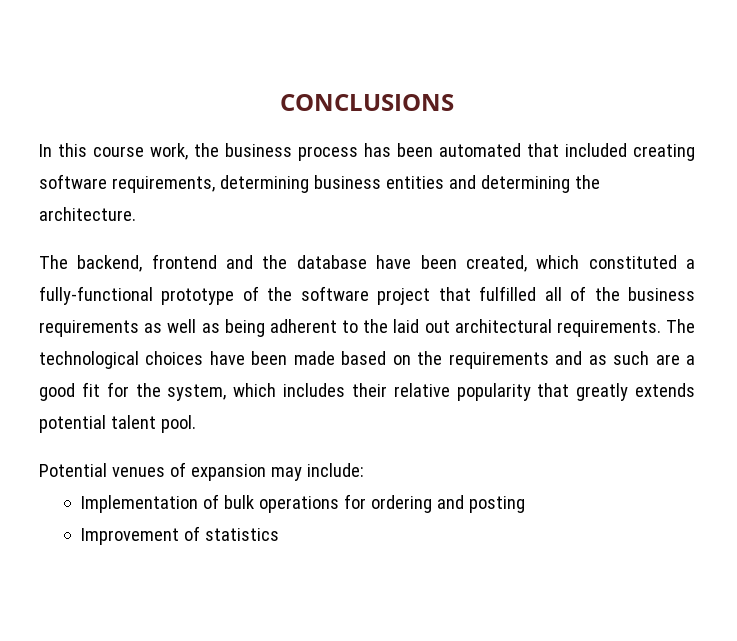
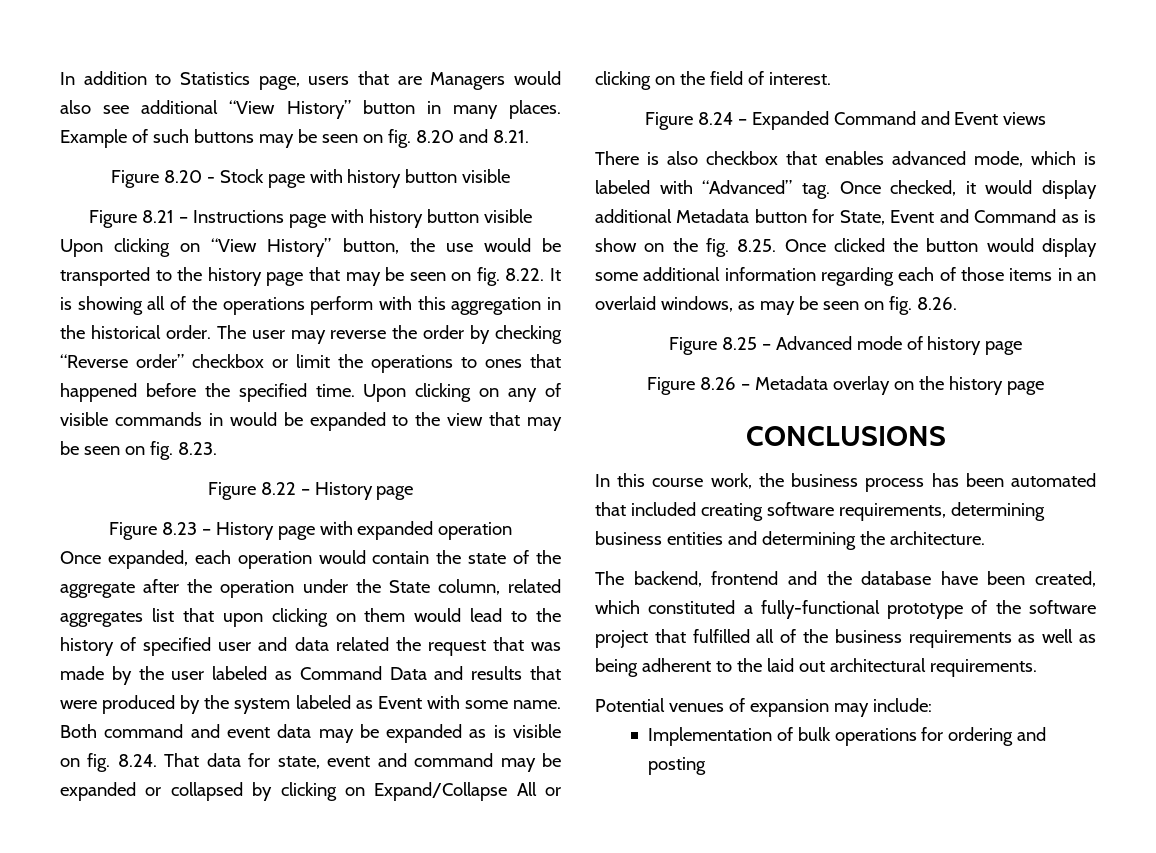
+ In addition to Statistics page, users that are Managers would also see additional “View History” button in many places. Example of such buttons may be seen on fig. 8.20 and 8.21.
+ Figure 8.20 - Stock page with history button visible
+ Figure 8.21 – Instructions page with history button visible
+ Upon clicking on “View History” button, the use would be transported to the history page that may be seen on fig. 8.22. It is showing all of the operations perform with this aggregation in the historical order. The user may reverse the order by checking “Reverse order” checkbox or limit the operations to ones that happened before the specified time. Upon clicking on any of visible commands in would be expanded to the view that may be seen on fig. 8.23.
+ Figure 8.22 – History page
+ Figure 8.23 – History page with expanded operation
+ Once expanded, each operation would contain the state of the aggregate after the operation under the State column, related aggregates list that upon clicking on them would lead to the history of specified user and data related the request that was made by the user labeled as Command Data and results that were produced by the system labeled as Event with some name. Both command and event data may be expanded as is visible on fig. 8.24. That data for state, event and command may be expanded or collapsed by clicking on Expand/Collapse All or clicking on the field of interest.
+ Figure 8.24 – Expanded Command and Event views
+ There is also checkbox that enables advanced mode, which is labeled with “Advanced” tag. Once checked, it would display additional Metadata button for State, Event and Command as is show on the fig. 8.25. Once clicked the button would display some additional information regarding each of those items in an overlaid windows, as may be seen on fig. 8.26.
+ Figure 8.25 – Advanced mode of history page
+ Figure 8.26 – Metadata overlay on the history page
- The technological choices have been made based on the requirements and as such are a good fit for the system, which includes their relative popularity that greatly extends potential talent pool.
- Improvement of statistics

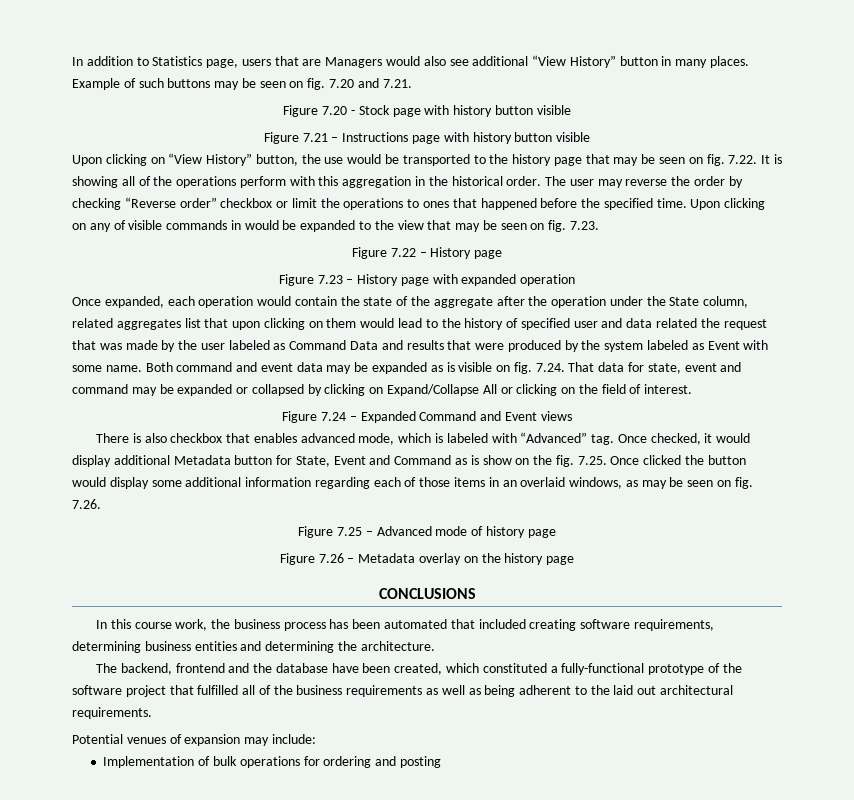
- Example of such buttons may be seen on fig. 8.20 and 8.21.
- Figure 8.20 - Stock page with history button visible
+ Example of such buttons may be seen on fig. 7.20 and 7.21.
+ Figure 7.20 - Stock page with history button visible
- Figure 8.21 – Instructions page with history button visible
+ Figure 7.21 – Instructions page with history button visible
- Upon clicking on “View History” button, the use would be transported to the history page that may be seen on fig. 8.22. It is showing all of the operations perform with this aggregation in the historical order.
+ Upon clicking on “View History” button, the use would be transported to the history page that may be seen on fig. 7.22. It is showing all of the operations perform with this aggregation in the historical order.
- Upon clicking on any of visible commands in would be expanded to the view that may be seen on fig. 8.23.
- Figure 8.22 – History page
+ Upon clicking on any of visible commands in would be expanded to the view that may be seen on fig. 7.23.
+ Figure 7.22 – History page
- Figure 8.23 – History page with expanded operation
+ Figure 7.23 – History page with expanded operation
- Both command and event data may be expanded as is visible on fig. 8.24. That data for state, event and command may be expanded or collapsed by clicking on Expand/Collapse All or clicking on the field of interest.
+ Both command and event data may be expanded as is visible on fig. 7.24. That data for state, event and command may be expanded or collapsed by clicking on Expand/Collapse All or clicking on the field of interest.
- Figure 8.24 – Expanded Command and Event views
+ Figure 7.24 – Expanded Command and Event views
- Once checked, it would display additional Metadata button for State, Event and Command as is show on the fig. 8.25. Once clicked the button would display some additional information regarding each of those items in an overlaid windows, as may be seen on fig. 8.26.
- Figure 8.25 – Advanced mode of history page
+ Once checked, it would display additional Metadata button for State, Event and Command as is show on the fig. 7.25. Once clicked the button would display some additional information regarding each of those items in an overlaid windows, as may be seen on fig. 7.26.
+ Figure 7.25 – Advanced mode of history page
- Figure 8.26 – Metadata overlay on the history page
+ Figure 7.26 – Metadata overlay on the history page

